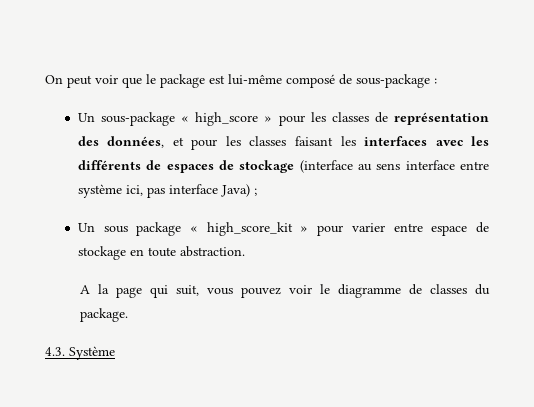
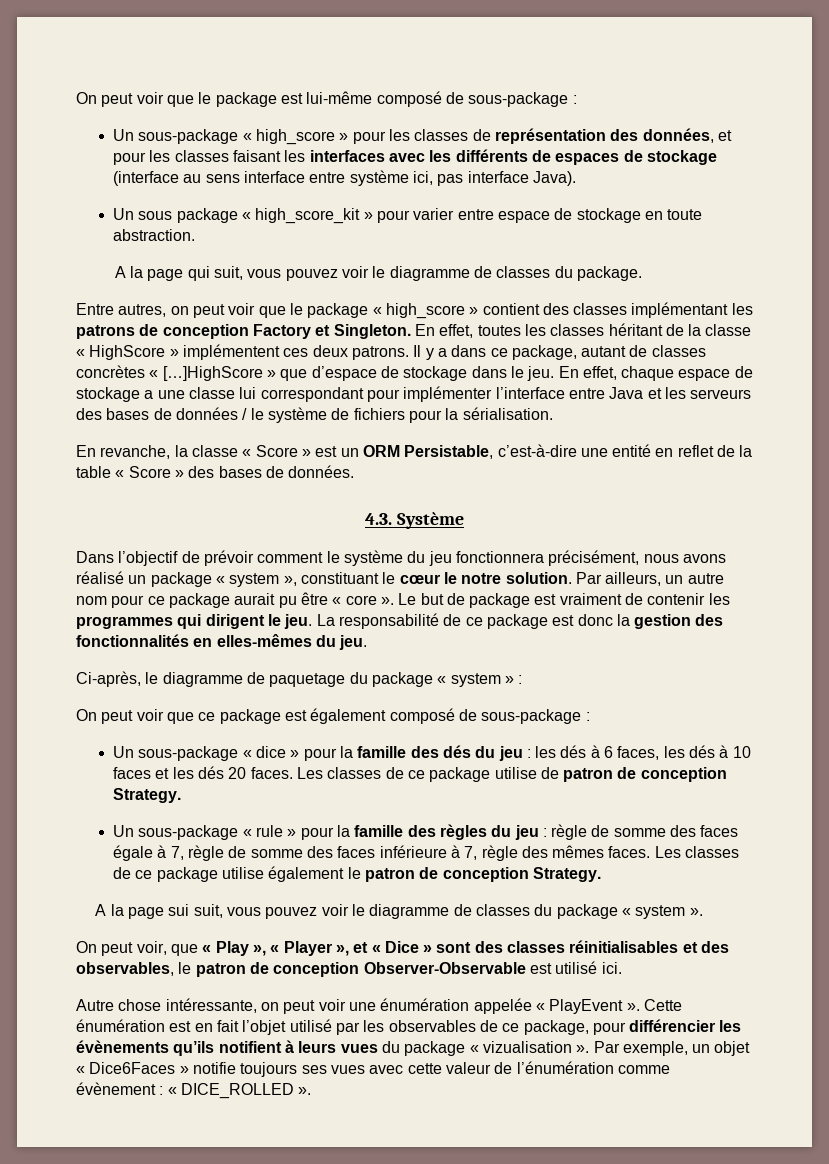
- Un sous-package « high_score » pour les classes de représentation des données, et pour les classes faisant les interfaces avec les différents de espaces de stockage (interface au sens interface entre système ici, pas interface Java) ;
+ Un sous-package « high_score » pour les classes de représentation des données, et pour les classes faisant les interfaces avec les différents de espaces de stockage (interface au sens interface entre système ici, pas interface Java).
+ Entre autres, on peut voir que le package « high_score » contient des classes implémentant les patrons de conception Factory et Singleton. En effet, toutes les classes héritant de la classe « HighScore » implémentent ces deux patrons. Il y a dans ce package, autant de classes concrètes « […]HighScore » que d’espace de stockage dans le jeu. En effet, chaque espace de stockage a une classe lui correspondant pour implémenter l’interface entre Java et les serveurs des bases de données / le système de fichiers pour la sérialisation.
+ En revanche, la classe « Score » est un ORM Persistable, c’est-à-dire une entité en reflet de la table « Score » des bases de données.
  4.3. Système
+ Dans l’objectif de prévoir comment le système du jeu fonctionnera précisément, nous avons réalisé un package « system », constituant le cœur le notre solution. Par ailleurs, un autre nom pour ce package aurait pu être « core ». Le but de package est vraiment de contenir les programmes qui dirigent le jeu. La responsabilité de ce package est donc la gestion des fonctionnalités en elles-mêmes du jeu.
+ Ci-après, le diagramme de paquetage du package « system » :
+ On peut voir que ce package est également composé de sous-package :
+ Un sous-package « dice » pour la famille des dés du jeu : les dés à 6 faces, les dés à 10 faces et les dés 20 faces. Les classes de ce package utilise de patron de conception Strategy.
+ Un sous-package « rule » pour la famille des règles du jeu : règle de somme des faces égale à 7, règle de somme des faces inférieure à 7, règle des mêmes faces. Les classes de ce package utilise également le patron de conception Strategy.
+ A la page sui suit, vous pouvez voir le diagramme de classes du package « system ».
+ On peut voir, que « Play », « Player », et « Dice » sont des classes réinitialisables et des observables, le patron de conception Observer-Observable est utilisé ici.
+ Autre chose intéressante, on peut voir une énumération appelée « PlayEvent ». Cette énumération est en fait l’objet utilisé par les observables de ce package, pour différencier les évènements qu’ils notifient à leurs vues du package « vizualisation ». Par exemple, un objet « Dice6Faces » notifie toujours ses vues avec cette valeur de l’énumération comme évènement : « DICE_ROLLED ».

